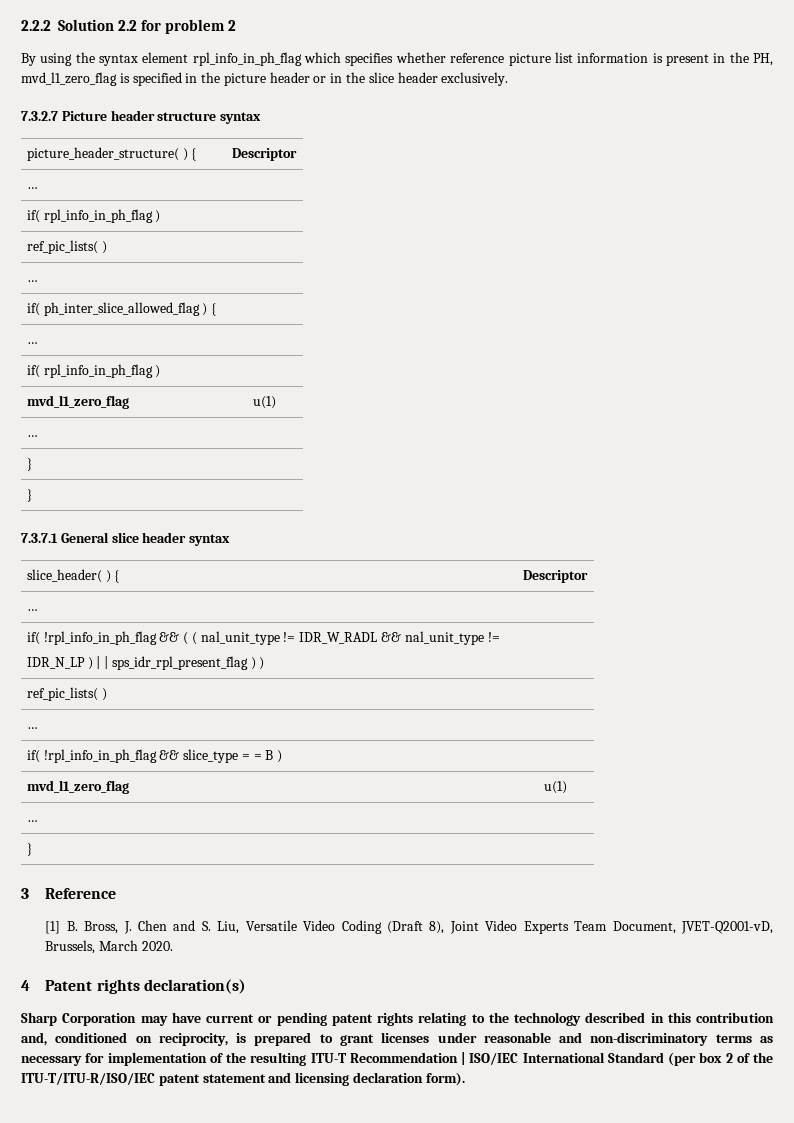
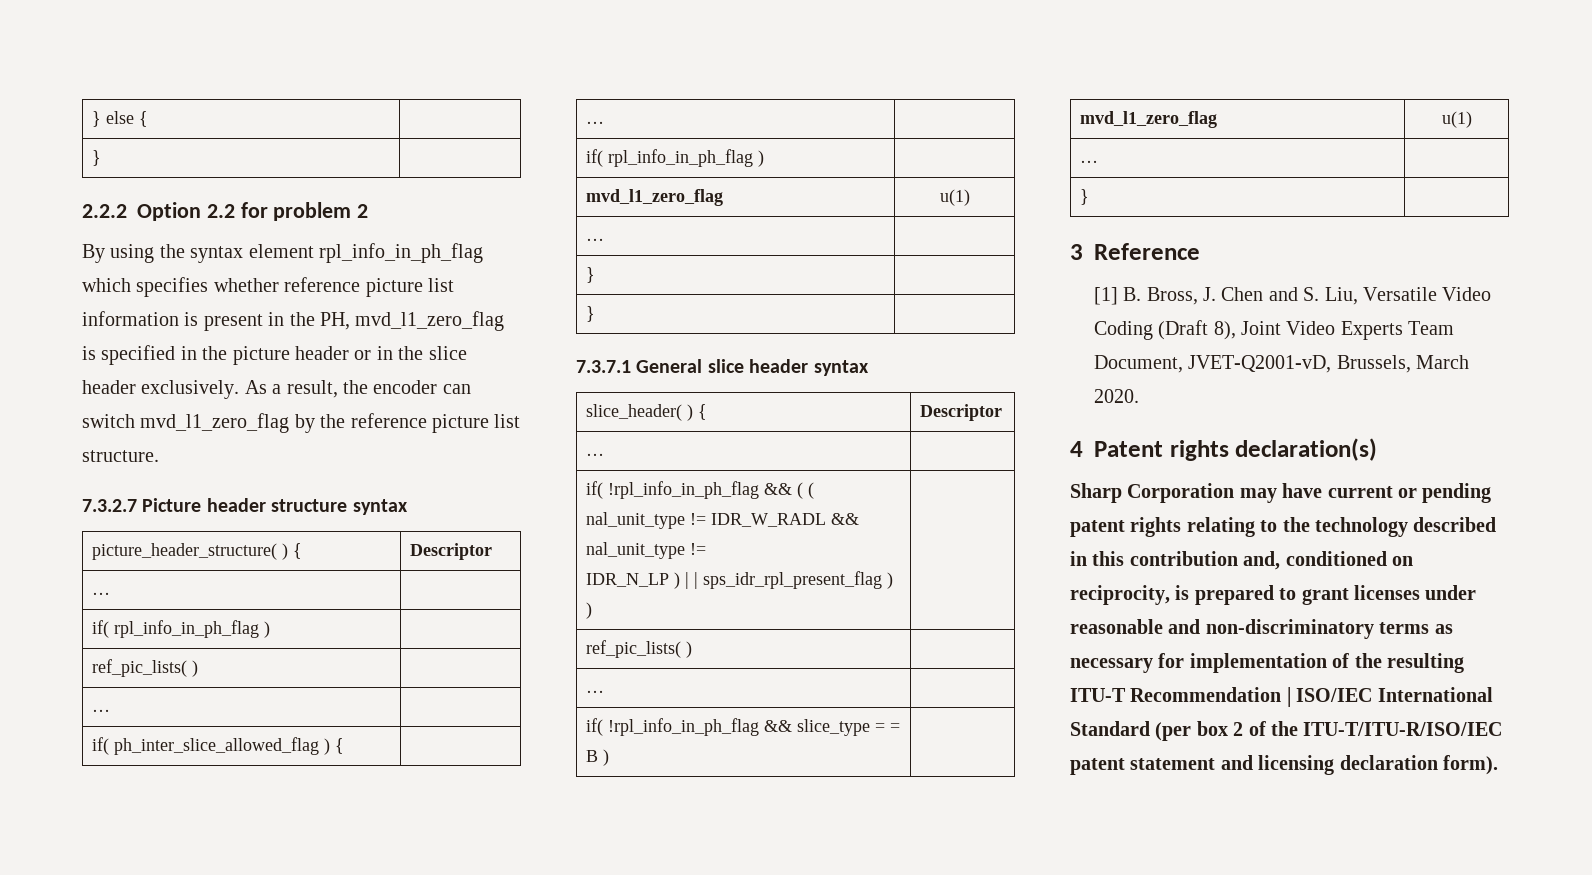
- 2.2.2 Solution 2.2 for problem 2
+ } else { |
+ } |
+ 2.2.2 Option 2.2 for problem 2
+ As a result, the encoder can switch mvd_l1_zero_flag by the reference picture list structure.

